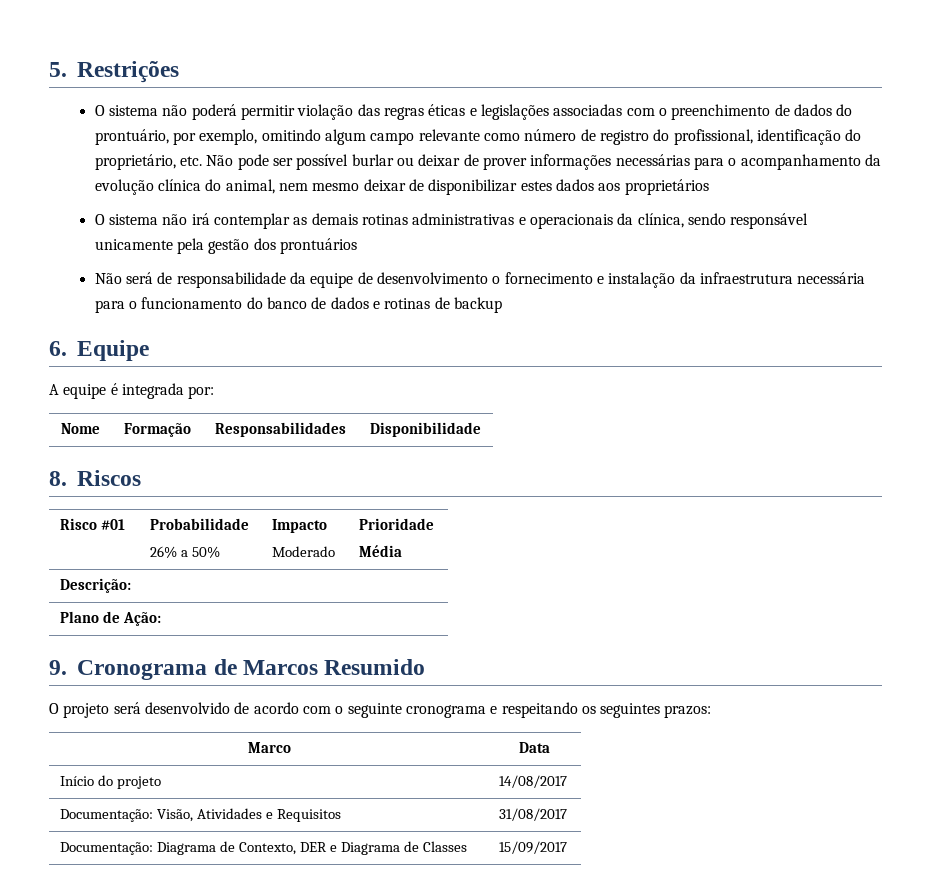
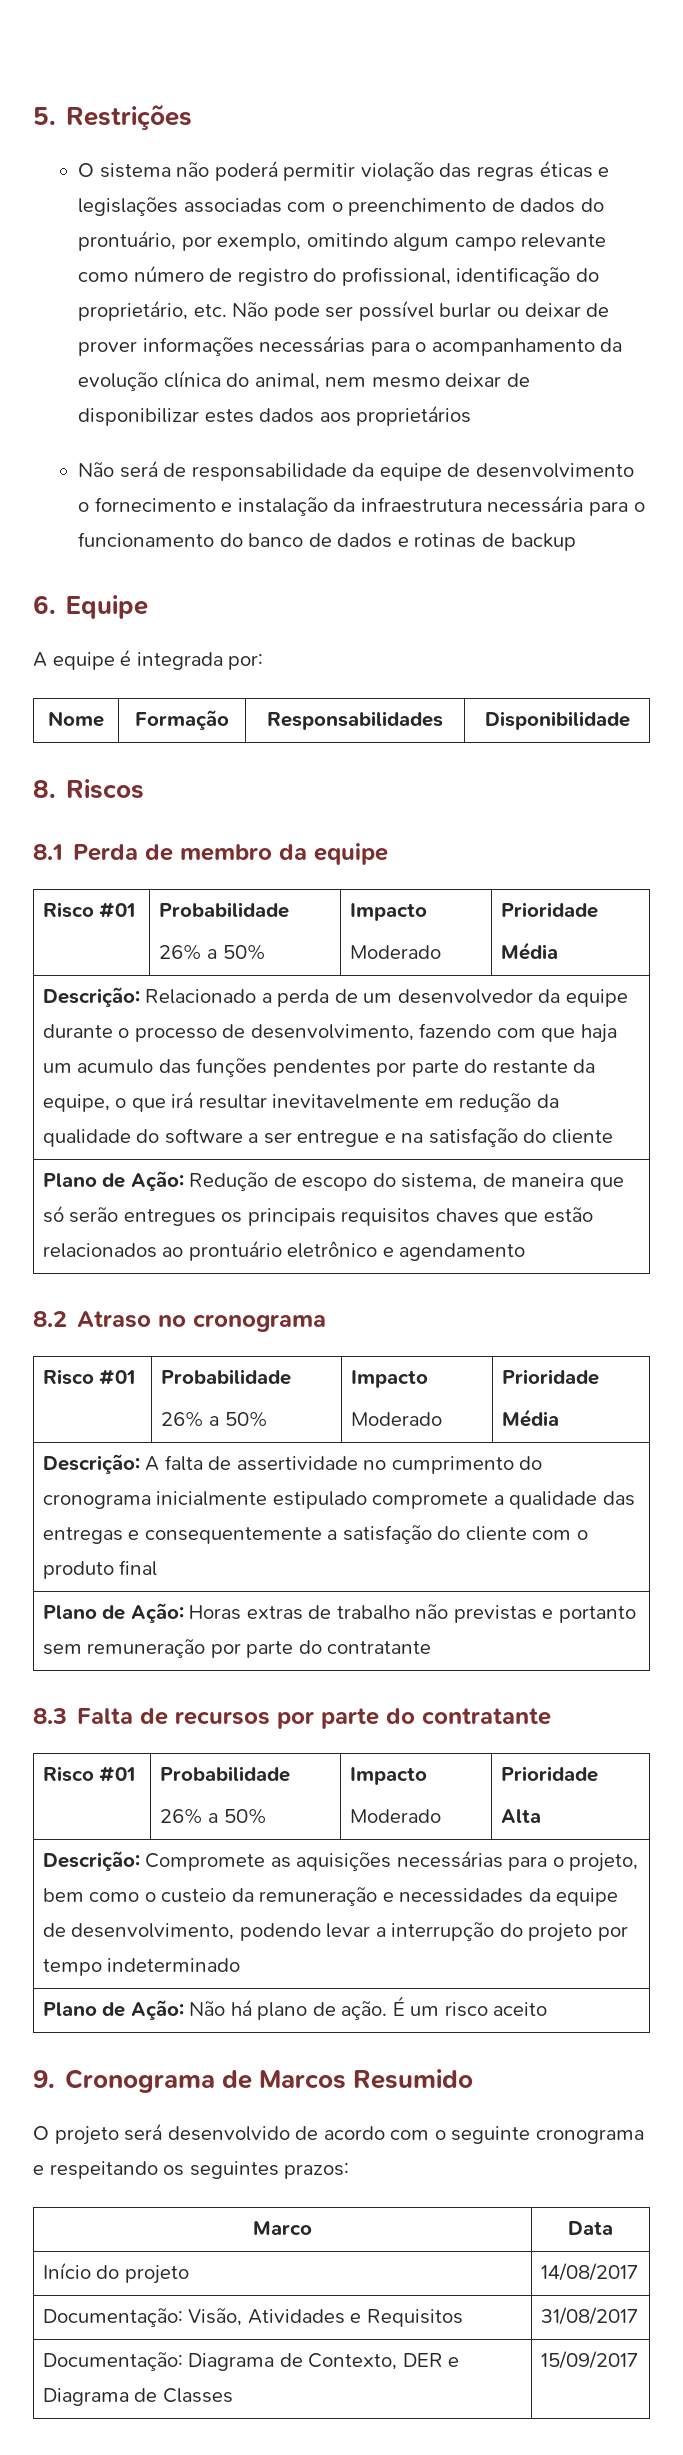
- O sistema não irá contemplar as demais rotinas administrativas e operacionais da clínica, sendo responsável unicamente pela gestão dos prontuários
+ 8.1 Perda de membro da equipe
- Descrição:
- Plano de Ação:
+ Descrição: Relacionado a perda de um desenvolvedor da equipe durante o processo de desenvolvimento, fazendo com que haja um acumulo das funções pendentes por parte do restante da equipe, o que irá resultar inevitavelmente em redução da qualidade do software a ser entregue e na satisfação do cliente
+ Plano de Ação: Redução de escopo do sistema, de maneira que só serão entregues os principais requisitos chaves que estão relacionados ao prontuário eletrônico e agendamento
+ 8.2 Atraso no cronograma
+ Risco #01 | Probabilidade
+ 26% a 50% | Impacto
+ Moderado | Prioridade
+ Média
+ Descrição: A falta de assertividade no cumprimento do cronograma inicialmente estipulado compromete a qualidade das entregas e consequentemente a satisfação do cliente com o produto final
+ Plano de Ação: Horas extras de trabalho não previstas e portanto sem remuneração por parte do contratante
+ 8.3 Falta de recursos por parte do contratante
+ Risco #01 | Probabilidade
+ 26% a 50% | Impacto
+ Moderado | Prioridade
+ Alta
+ Descrição: Compromete as aquisições necessárias para o projeto, bem como o custeio da remuneração e necessidades da equipe de desenvolvimento, podendo levar a interrupção do projeto por tempo indeterminado
+ Plano de Ação: Não há plano de ação. É um risco aceito

